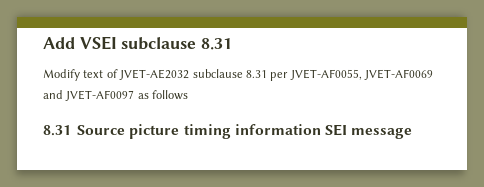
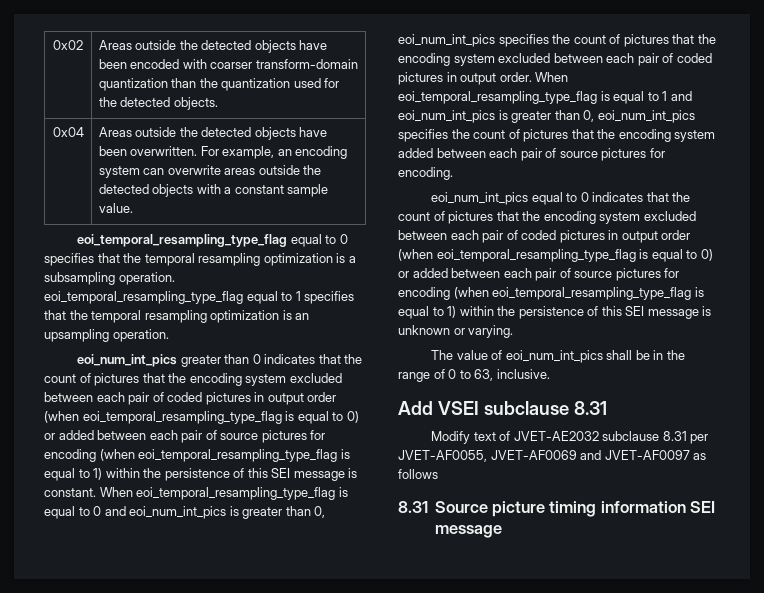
+ 0x02 | Areas outside the detected objects have been encoded with coarser transform-domain quantization than the quantization used for the detected objects.
+ 0x04 | Areas outside the detected objects have been overwritten. For example, an encoding system can overwrite areas outside the detected objects with a constant sample value.
+ eoi_temporal_resampling_type_flag equal to 0 specifies that the temporal resampling optimization is a subsampling operation. eoi_temporal_resampling_type_flag equal to 1 specifies that the temporal resampling optimization is an upsampling operation.
+ eoi_num_int_pics greater than 0 indicates that the count of pictures that the encoding system excluded between each pair of coded pictures in output order (when eoi_temporal_resampling_type_flag is equal to 0) or added between each pair of source pictures for encoding (when eoi_temporal_resampling_type_flag is equal to 1) within the persistence of this SEI message is constant. When eoi_temporal_resampling_type_flag is equal to 0 and eoi_num_int_pics is greater than 0, eoi_num_int_pics specifies the count of pictures that the encoding system excluded between each pair of coded pictures in output order. When eoi_temporal_resampling_type_flag is equal to 1 and eoi_num_int_pics is greater than 0, eoi_num_int_pics specifies the count of pictures that the encoding system added between each pair of source pictures for encoding.
+ eoi_num_int_pics equal to 0 indicates that the count of pictures that the encoding system excluded between each pair of coded pictures in output order (when eoi_temporal_resampling_type_flag is equal to 0) or added between each pair of source pictures for encoding (when eoi_temporal_resampling_type_flag is equal to 1) within the persistence of this SEI message is unknown or varying.
+ The value of eoi_num_int_pics shall be in the range of 0 to 63, inclusive.

